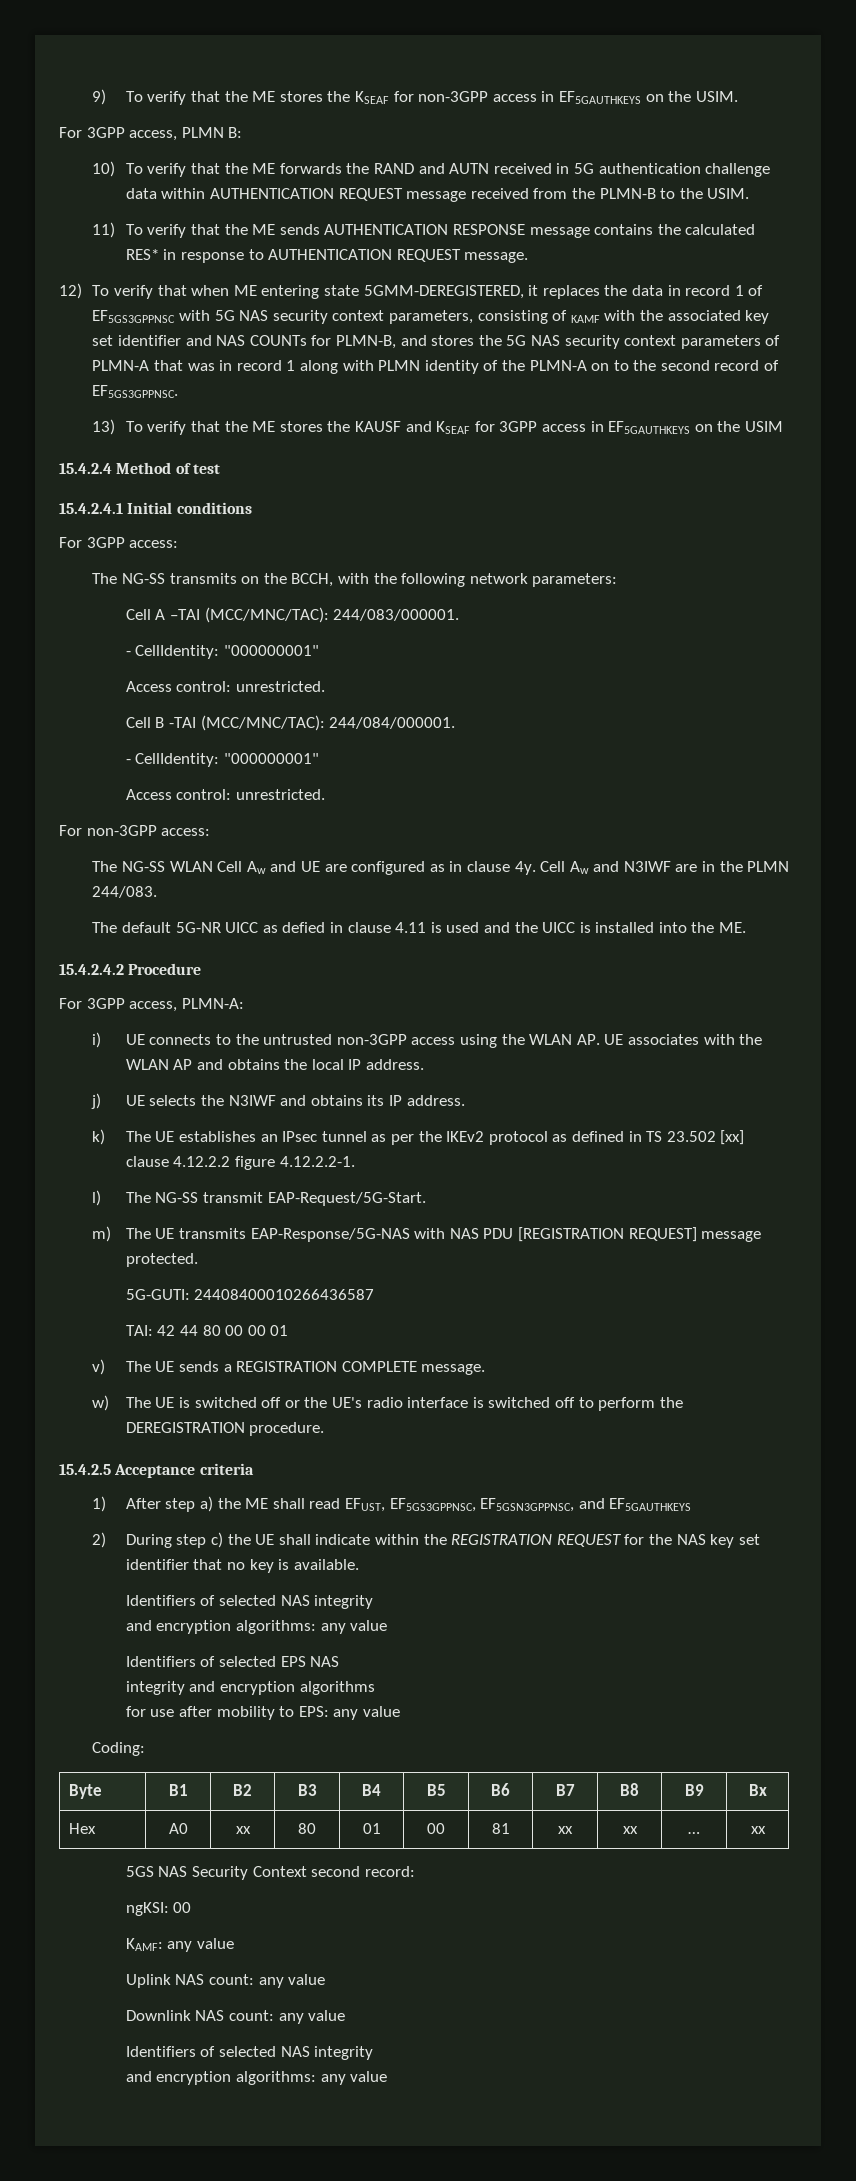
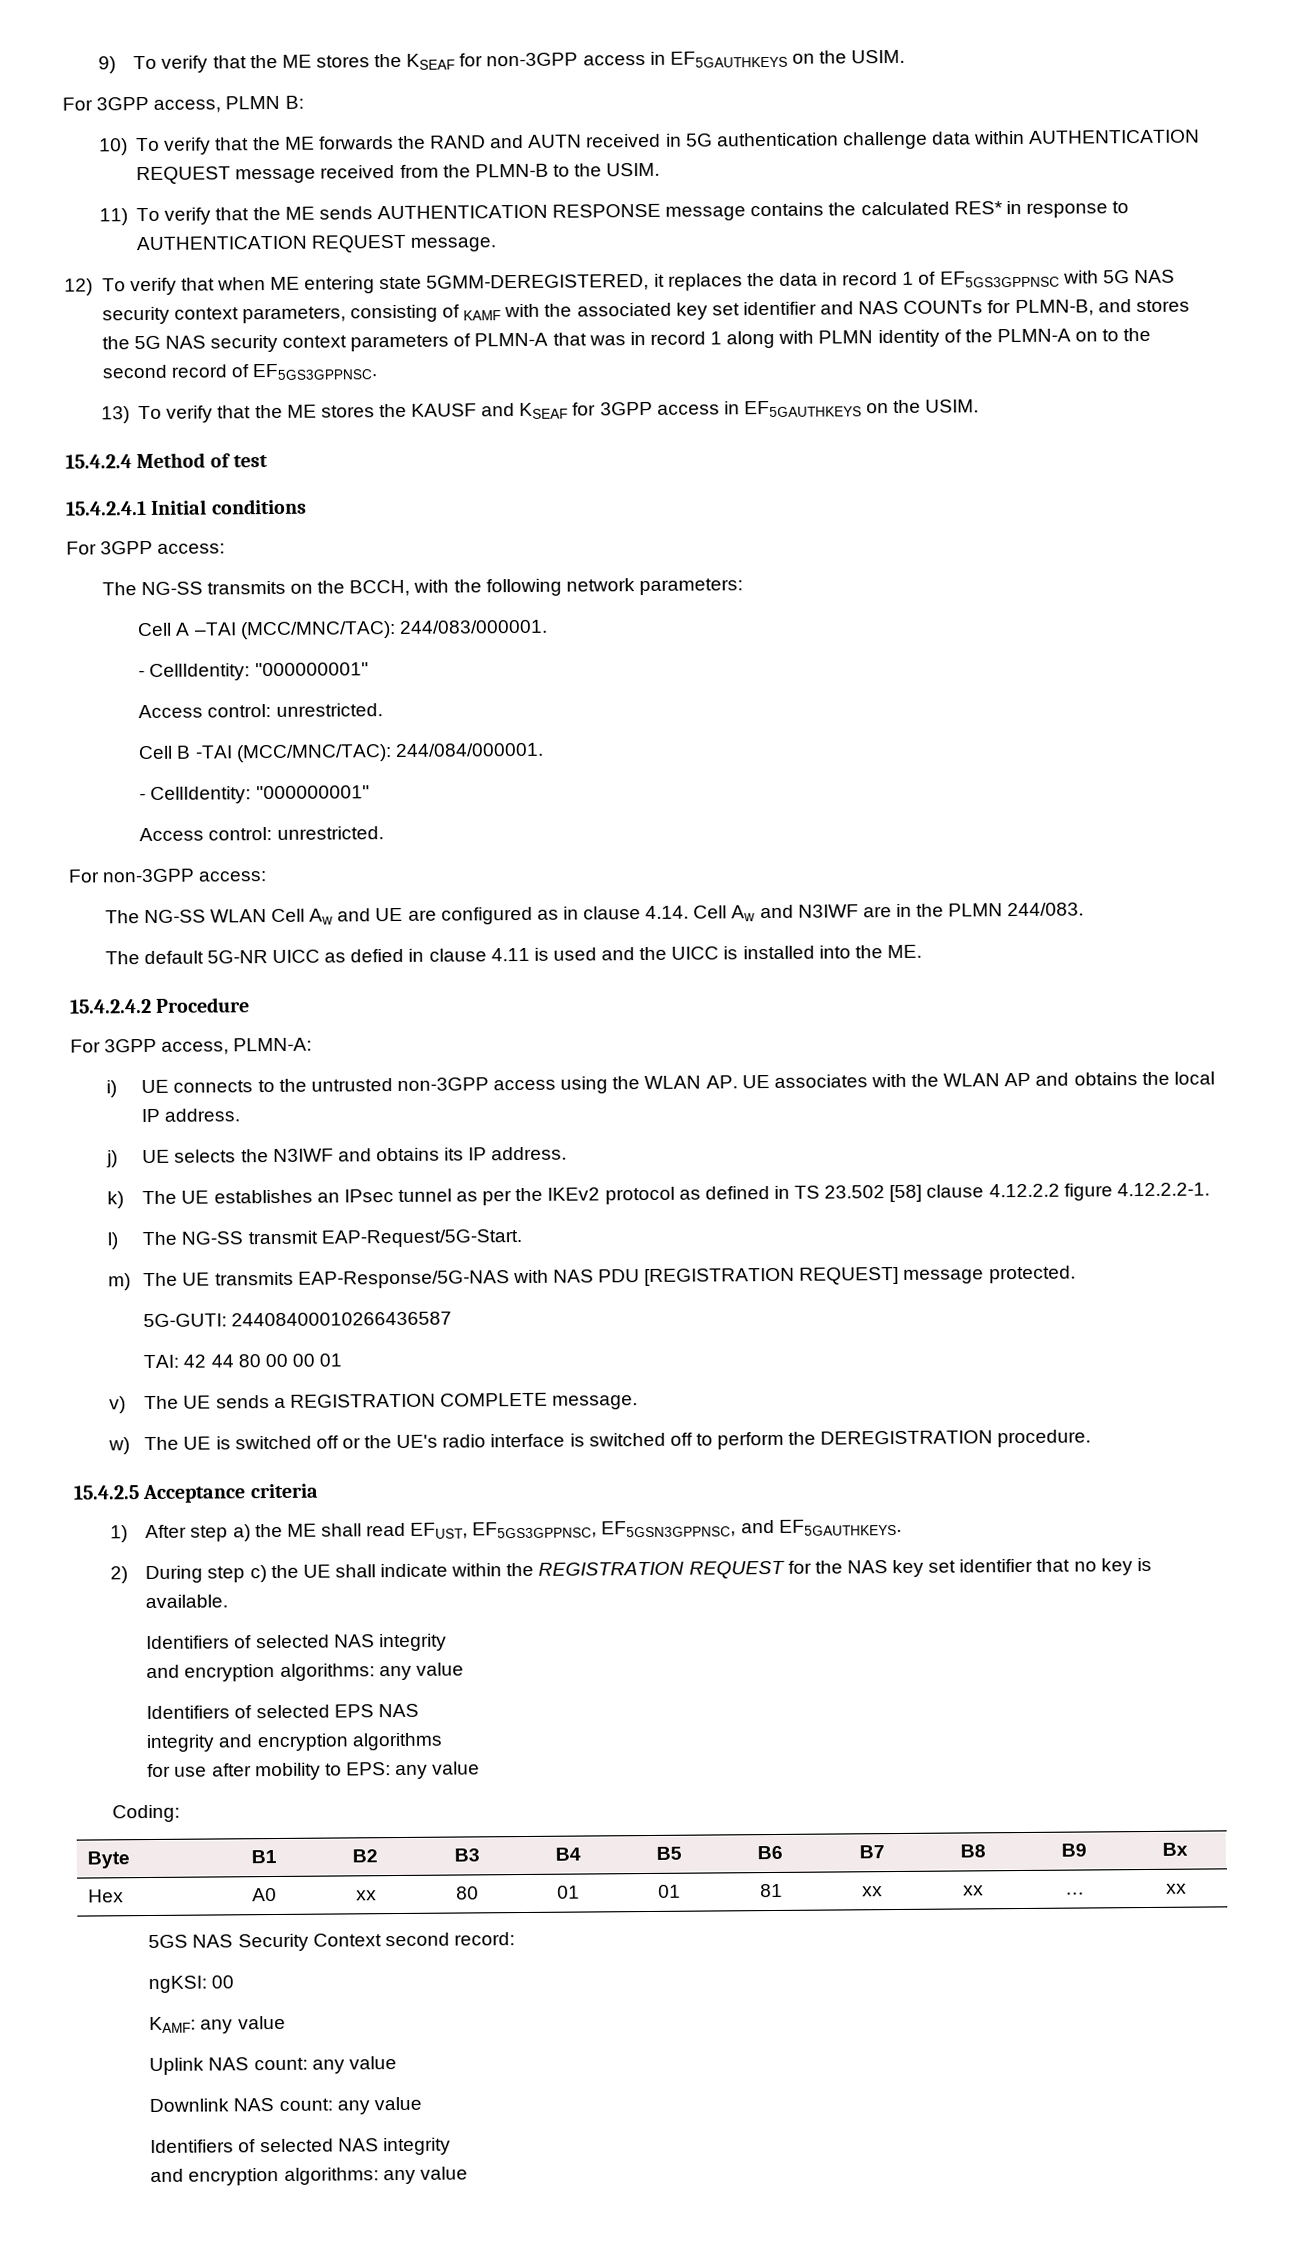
- 13) To verify that the ME stores the KAUSF and KSEAF for 3GPP access in EF5GAUTHKEYS on the USIM
+ 13) To verify that the ME stores the KAUSF and KSEAF for 3GPP access in EF5GAUTHKEYS on the USIM.
- The NG-SS WLAN Cell Aw and UE are configured as in clause 4y. Cell Aw and N3IWF are in the PLMN 244/083.
+ The NG-SS WLAN Cell Aw and UE are configured as in clause 4.14. Cell Aw and N3IWF are in the PLMN 244/083.
- k) The UE establishes an IPsec tunnel as per the IKEv2 protocol as defined in TS 23.502 [xx] clause 4.12.2.2 figure 4.12.2.2-1.
+ k) The UE establishes an IPsec tunnel as per the IKEv2 protocol as defined in TS 23.502 [58] clause 4.12.2.2 figure 4.12.2.2-1.
- 1) After step a) the ME shall read EFUST, EF5GS3GPPNSC, EF5GSN3GPPNSC, and EF5GAUTHKEYS
+ 1) After step a) the ME shall read EFUST, EF5GS3GPPNSC, EF5GSN3GPPNSC, and EF5GAUTHKEYS.
- Hex | A0 | xx | 80 | 01 | 00 | 81 | xx | xx | … | xx
+ Hex | A0 | xx | 80 | 01 | 01 | 81 | xx | xx | … | xx

